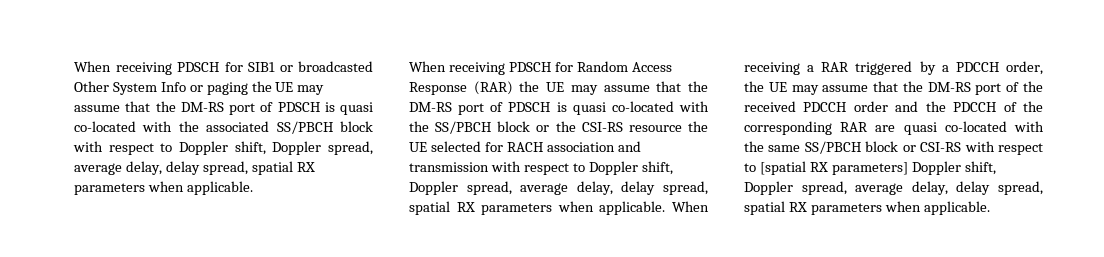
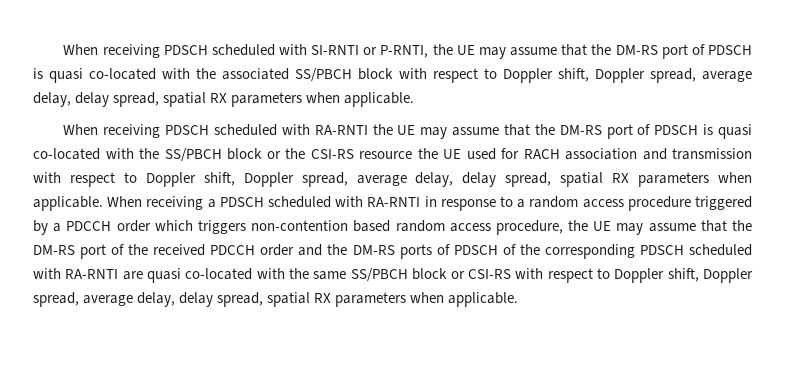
- When receiving PDSCH for SIB1 or broadcasted Other System Info or paging the UE may assume that the DM-RS port of PDSCH is quasi co-located with the associated SS/PBCH block with respect to Doppler shift, Doppler spread, average delay, delay spread, spatial RX parameters when applicable.
+ When receiving PDSCH scheduled with SI-RNTI or P-RNTI, the UE may assume that the DM-RS port of PDSCH is quasi co-located with the associated SS/PBCH block with respect to Doppler shift, Doppler spread, average delay, delay spread, spatial RX parameters when applicable.
- When receiving PDSCH for Random Access Response (RAR) the UE may assume that the DM-RS port of PDSCH is quasi co-located with the SS/PBCH block or the CSI-RS resource the UE selected for RACH association and transmission with respect to Doppler shift, Doppler spread, average delay, delay spread, spatial RX parameters when applicable.
+ When receiving PDSCH scheduled with RA-RNTI the UE may assume that the DM-RS port of PDSCH is quasi co-located with the SS/PBCH block or the CSI-RS resource the UE used for RACH association and transmission with respect to Doppler shift, Doppler spread, average delay, delay spread, spatial RX parameters when applicable.
- When receiving a RAR triggered by a PDCCH order, the UE may assume that the DM-RS port of the received PDCCH order and the PDCCH of the corresponding RAR are quasi co-located with the same SS/PBCH block or CSI-RS with respect to [spatial RX parameters] Doppler shift, Doppler spread, average delay, delay spread, spatial RX parameters when applicable.
+ When receiving a PDSCH scheduled with RA-RNTI in response to a random access procedure triggered by a PDCCH order which triggers non-contention based random access procedure, the UE may assume that the DM-RS port of the received PDCCH order and the DM-RS ports of PDSCH of the corresponding PDSCH scheduled with RA-RNTI are quasi co-located with the same SS/PBCH block or CSI-RS with respect to Doppler shift, Doppler spread, average delay, delay spread, spatial RX parameters when applicable.

